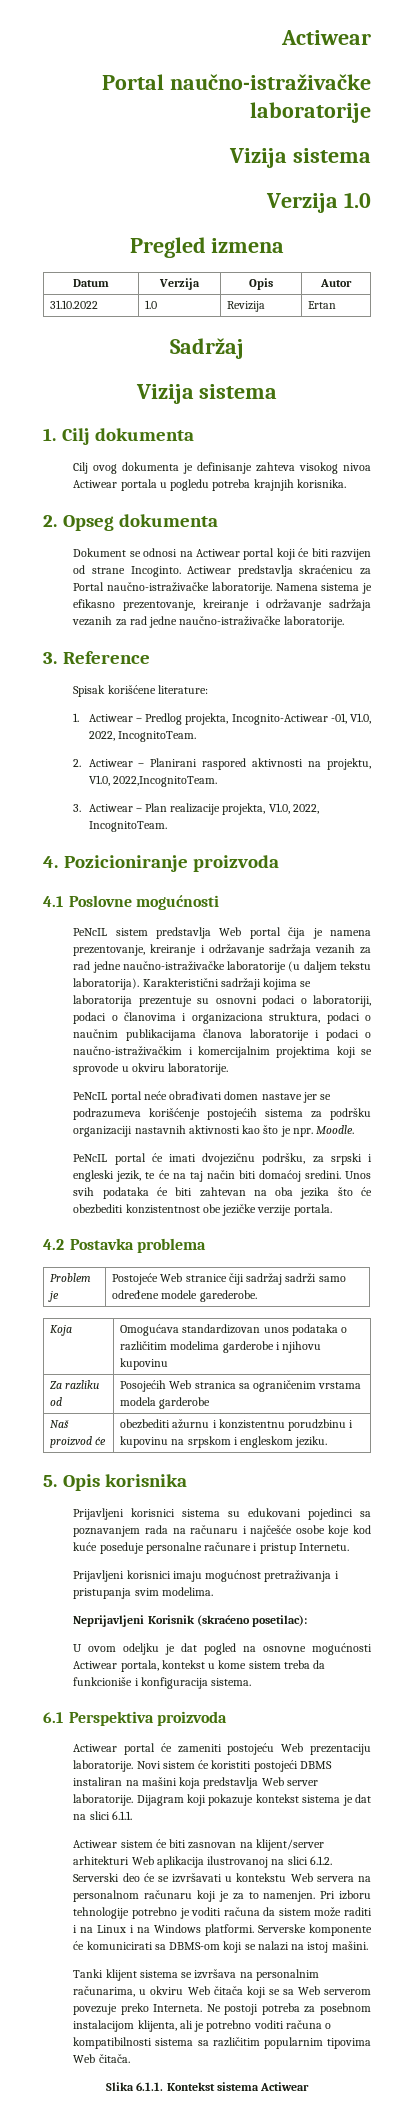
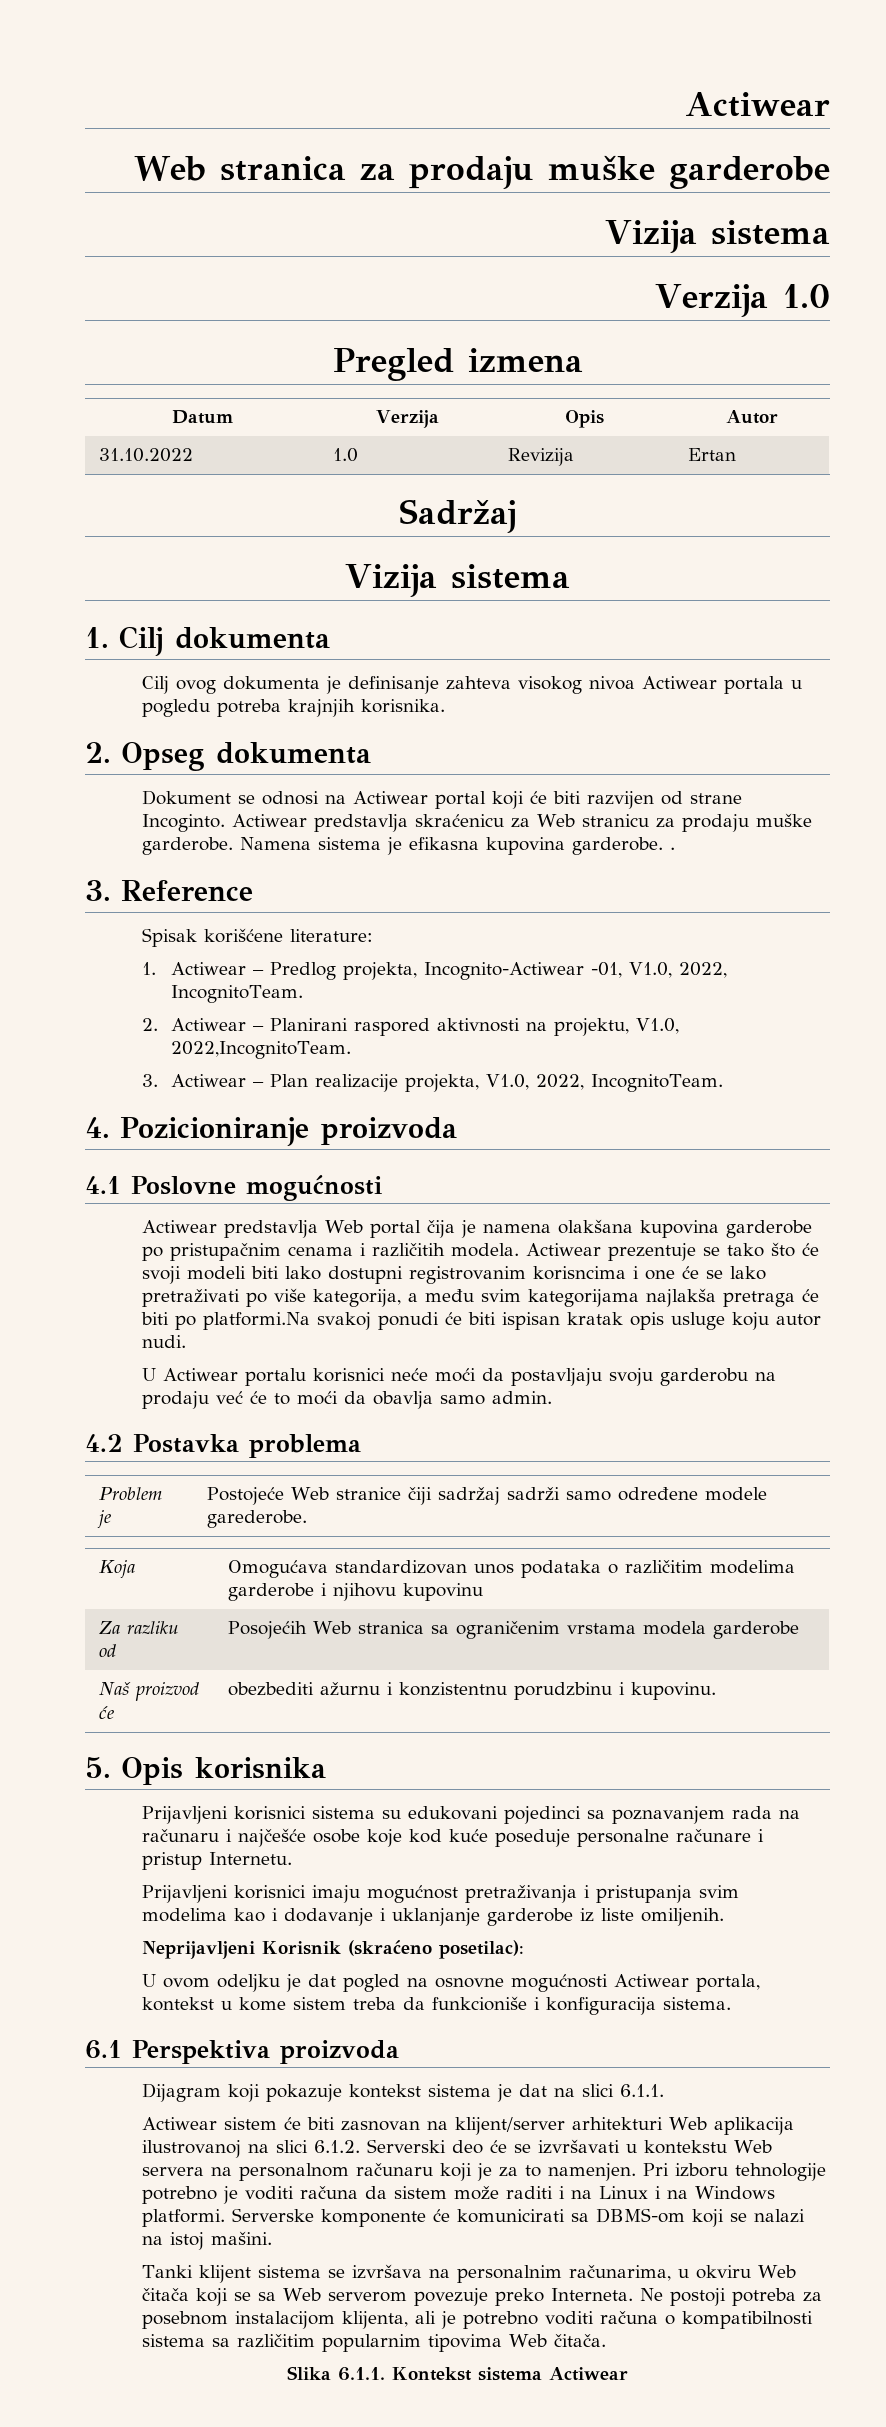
- Portal naučno-istraživačke laboratorije
+ Web stranica za prodaju muške garderobe
- Actiwear predstavlja skraćenicu za Portal naučno-istraživačke laboratorije. Namena sistema je efikasno prezentovanje, kreiranje i održavanje sadržaja vezanih za rad jedne naučno-istraživačke laboratorije.
+ Actiwear predstavlja skraćenicu za Web stranicu za prodaju muške garderobe. Namena sistema je efikasna kupovina garderobe. .
- PeNcIL sistem predstavlja Web portal čija je namena prezentovanje, kreiranje i održavanje sadržaja vezanih za rad jedne naučno-istraživačke laboratorije (u daljem tekstu laboratorija). Karakteristični sadržaji kojima se laboratorija prezentuje su osnovni podaci o laboratoriji, podaci o članovima i organizaciona struktura, podaci o naučnim publikacijama članova laboratorije i podaci o naučno-istraživačkim i komercijalnim projektima koji se sprovode u okviru laboratorije.
- PeNcIL portal neće obrađivati domen nastave jer se podrazumeva korišćenje postojećih sistema za podršku organizaciji nastavnih aktivnosti kao što je npr. Moodle.
- PeNcIL portal će imati dvojezičnu podršku, za srpski i engleski jezik, te će na taj način biti domaćoj sredini. Unos svih podataka će biti zahtevan na oba jezika što će obezbediti konzistentnost obe jezičke verzije portala.
+ Actiwear predstavlja Web portal čija je namena olakšana kupovina garderobe po pristupačnim cenama i različitih modela. Actiwear prezentuje se tako što će svoji modeli biti lako dostupni registrovanim korisncima i one će se lako pretraživati po više kategorija, a među svim kategorijama najlakša pretraga će biti po platformi.Na svakoj ponudi će biti ispisan kratak opis usluge koju autor nudi.
+ U Actiwear portalu korisnici neće moći da postavljaju svoju garderobu na prodaju već će to moći da obavlja samo admin.
- Naš proizvod će | obezbediti ažurnu i konzistentnu porudzbinu i kupovinu na srpskom i engleskom jeziku.
+ Naš proizvod će | obezbediti ažurnu i konzistentnu porudzbinu i kupovinu.
- Prijavljeni korisnici imaju mogućnost pretraživanja i pristupanja svim modelima.
+ Prijavljeni korisnici imaju mogućnost pretraživanja i pristupanja svim modelima kao i dodavanje i uklanjanje garderobe iz liste omiljenih.
- Actiwear portal će zameniti postojeću Web prezentaciju laboratorije. Novi sistem će koristiti postojeći DBMS instaliran na mašini koja predstavlja Web server laboratorije.

